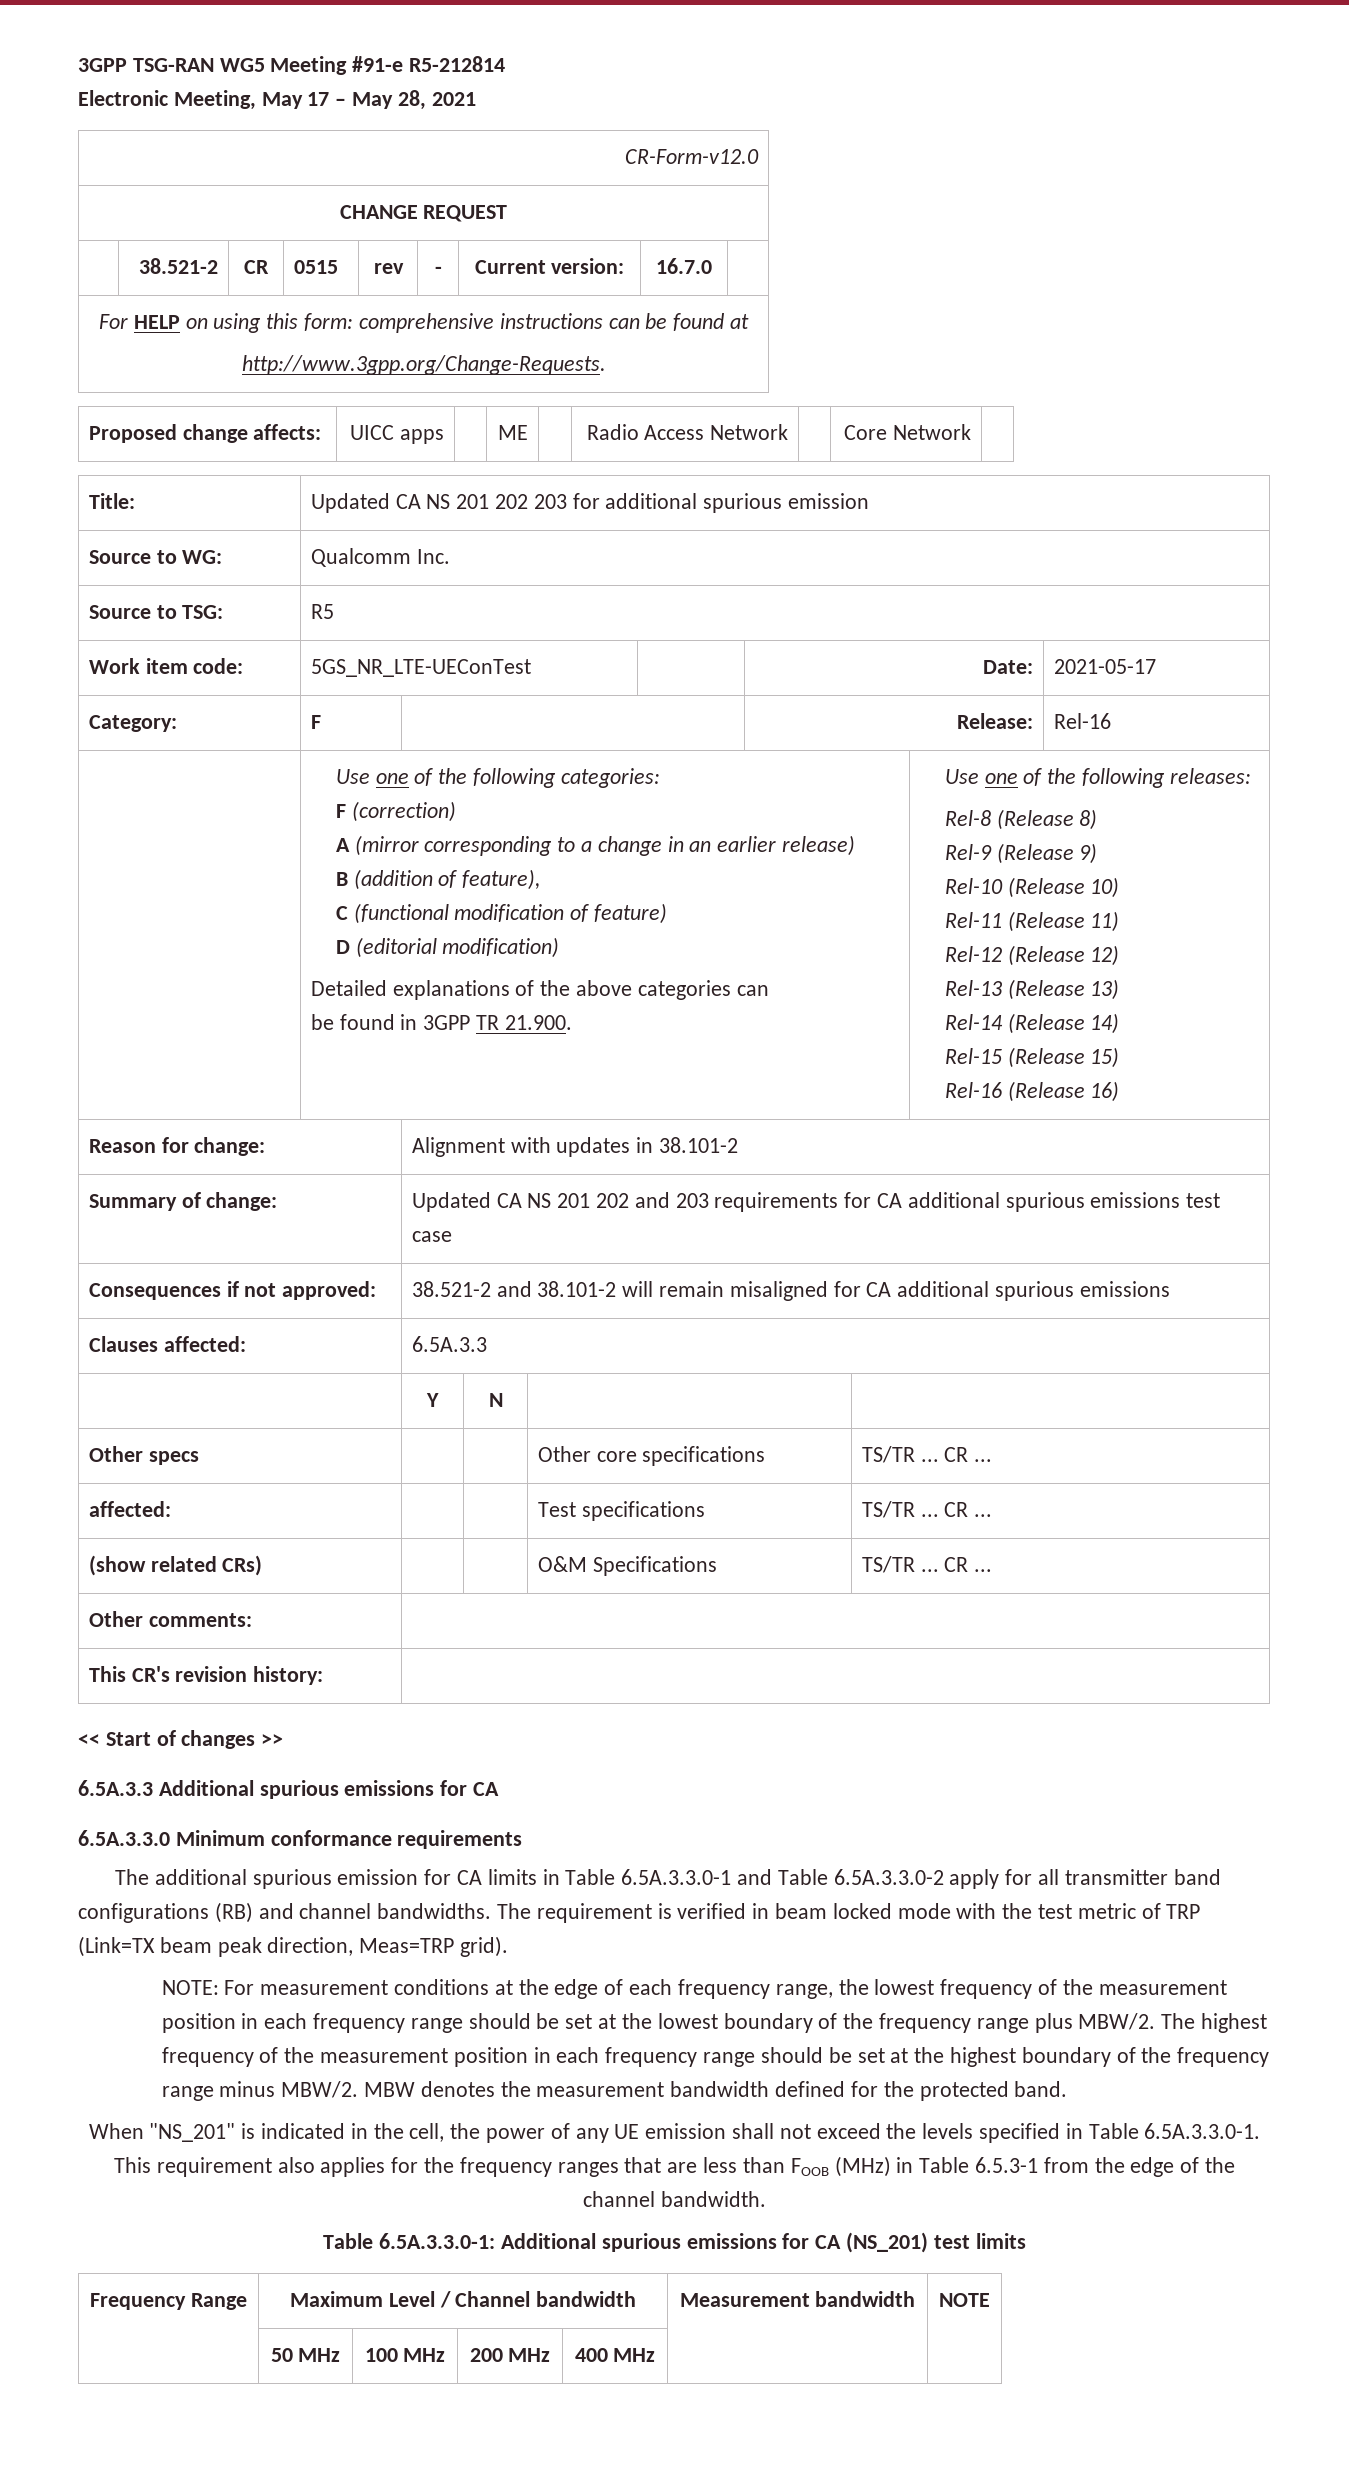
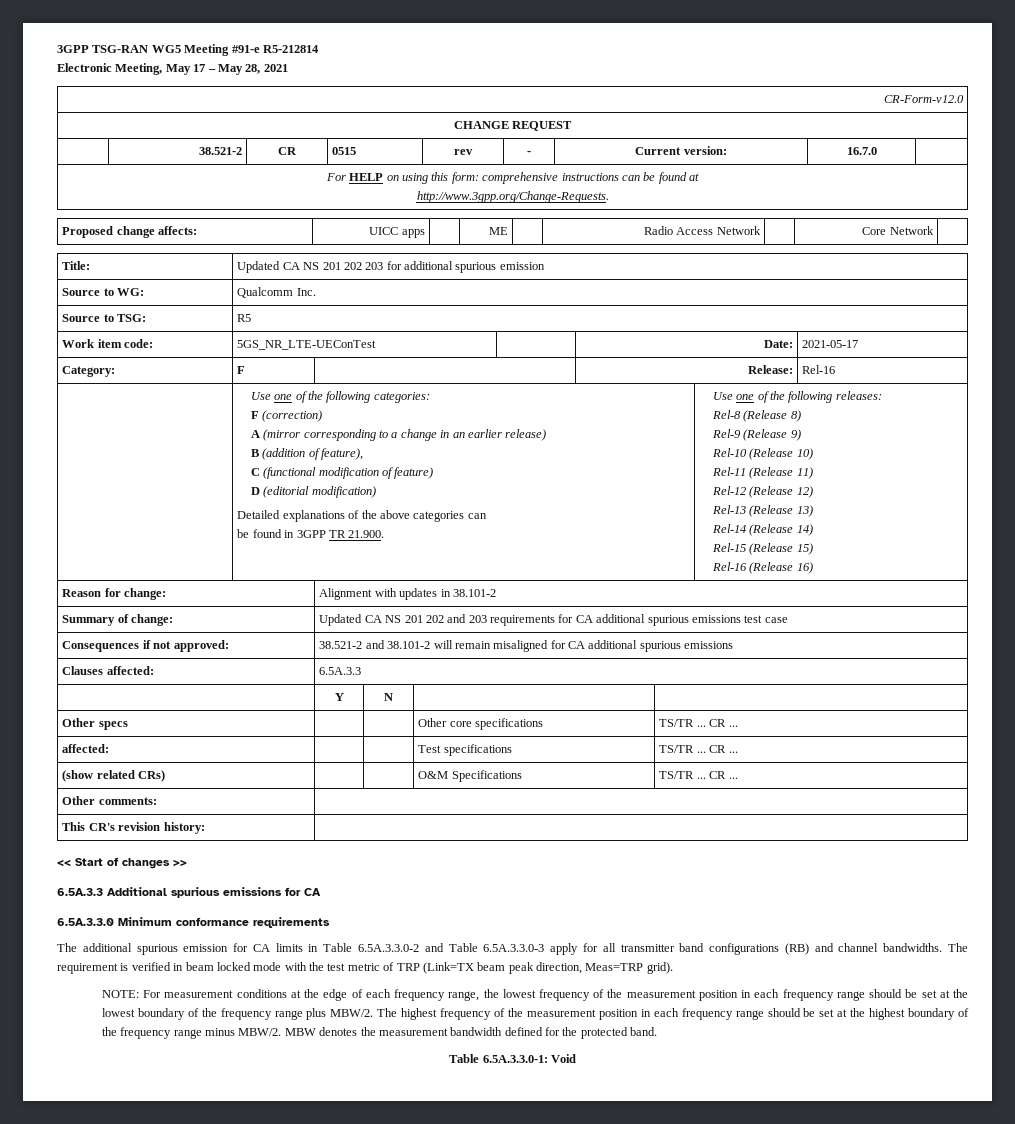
- The additional spurious emission for CA limits in Table 6.5A.3.3.0-1 and Table 6.5A.3.3.0-2 apply for all transmitter band configurations (RB) and channel bandwidths.
+ The additional spurious emission for CA limits in Table 6.5A.3.3.0-2 and Table 6.5A.3.3.0-3 apply for all transmitter band configurations (RB) and channel bandwidths.
- When "NS_201" is indicated in the cell, the power of any UE emission shall not exceed the levels specified in Table 6.5A.3.3.0-1. This requirement also applies for the frequency ranges that are less than FOOB (MHz) in Table 6.5.3-1 from the edge of the channel bandwidth.
- Table 6.5A.3.3.0-1: Additional spurious emissions for CA (NS_201) test limits
- Frequency Range | Maximum Level / Channel bandwidth | Measurement bandwidth | NOTE
- | 50 MHz | 100 MHz | 200 MHz | 400 MHz | |
+ Table 6.5A.3.3.0-1: Void

